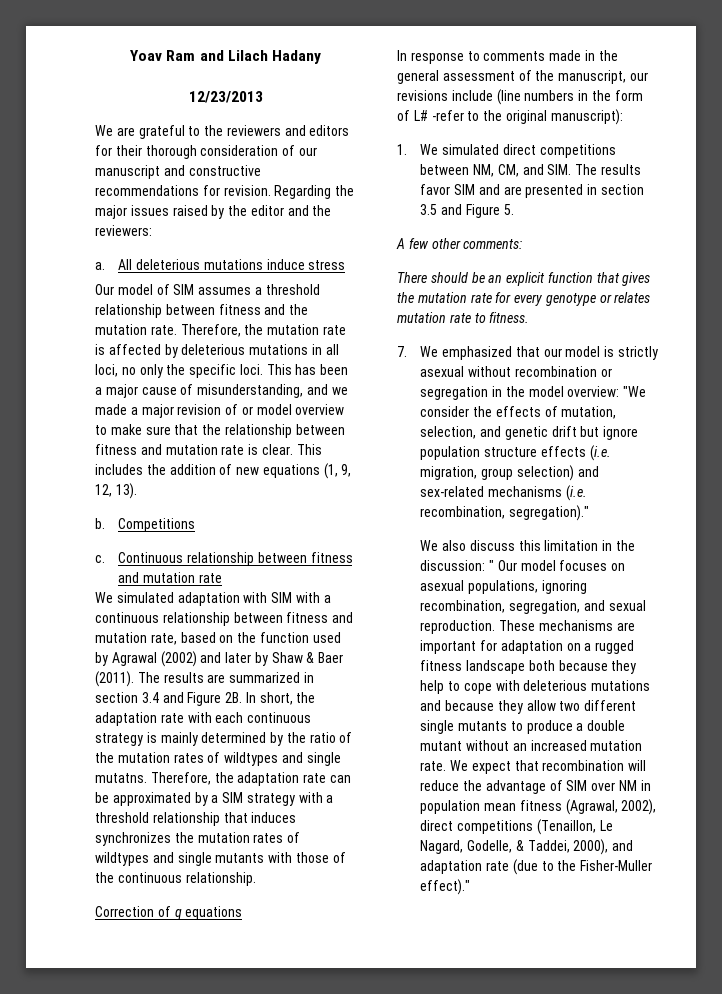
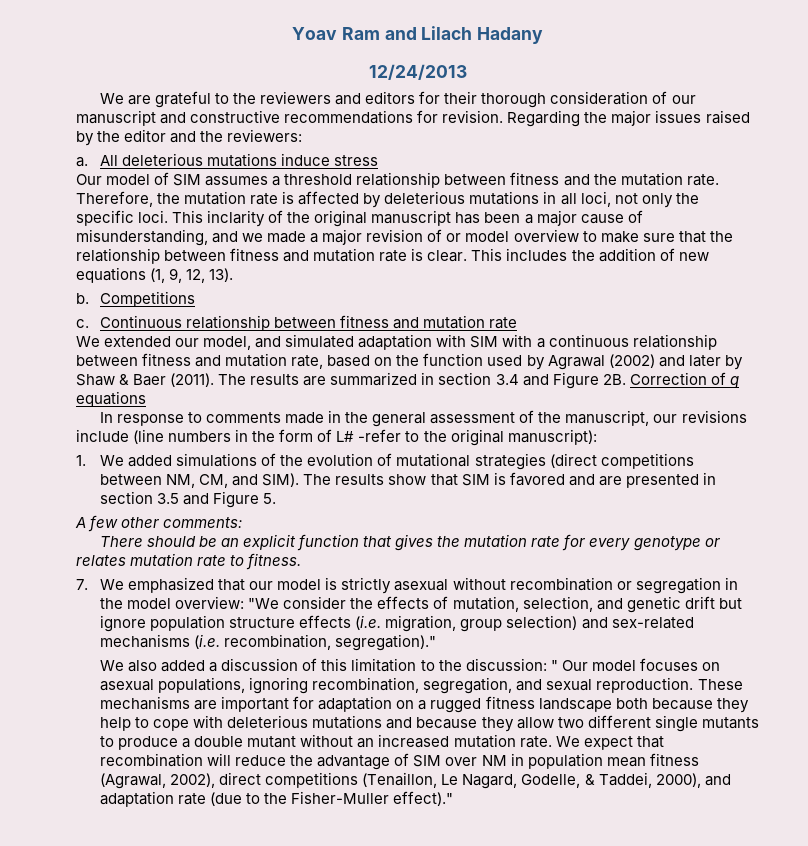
- 12/23/2013
+ 12/24/2013
- Therefore, the mutation rate is affected by deleterious mutations in all loci, no only the specific loci.
+ Therefore, the mutation rate is affected by deleterious mutations in all loci, not only the specific loci.
- This has been a major cause of misunderstanding, and we made a major revision of or model overview to make sure that the relationship between fitness and mutation rate is clear.
+ This inclarity of the original manuscript has been a major cause of misunderstanding, and we made a major revision of or model overview to make sure that the relationship between fitness and mutation rate is clear.
- We simulated adaptation with SIM with a continuous relationship between fitness and mutation rate, based on the function used by Agrawal (2002) and later by Shaw & Baer (2011).
+ We extended our model, and simulated adaptation with SIM with a continuous relationship between fitness and mutation rate, based on the function used by Agrawal (2002) and later by Shaw & Baer (2011).
- The results are summarized in section 3.4 and Figure 2B. In short, the adaptation rate with each continuous strategy is mainly determined by the ratio of the mutation rates of wildtypes and single mutatns. Therefore, the adaptation rate can be approximated by a SIM strategy with a threshold relationship that induces synchronizes the mutation rates of wildtypes and single mutants with those of the continuous relationship.
- Correction of q equations
+ The results are summarized in section 3.4 and Figure 2B. Correction of q equations
- 1. We simulated direct competitions between NM, CM, and SIM. The results favor SIM and are presented in section 3.5 and Figure 5.
+ 1. We added simulations of the evolution of mutational strategies (direct competitions between NM, CM, and SIM). The results show that SIM is favored and are presented in section 3.5 and Figure 5.
- We also discuss this limitation in the discussion: " Our model focuses on asexual populations, ignoring recombination, segregation, and sexual reproduction.
+ We also added a discussion of this limitation to the discussion: " Our model focuses on asexual populations, ignoring recombination, segregation, and sexual reproduction.

